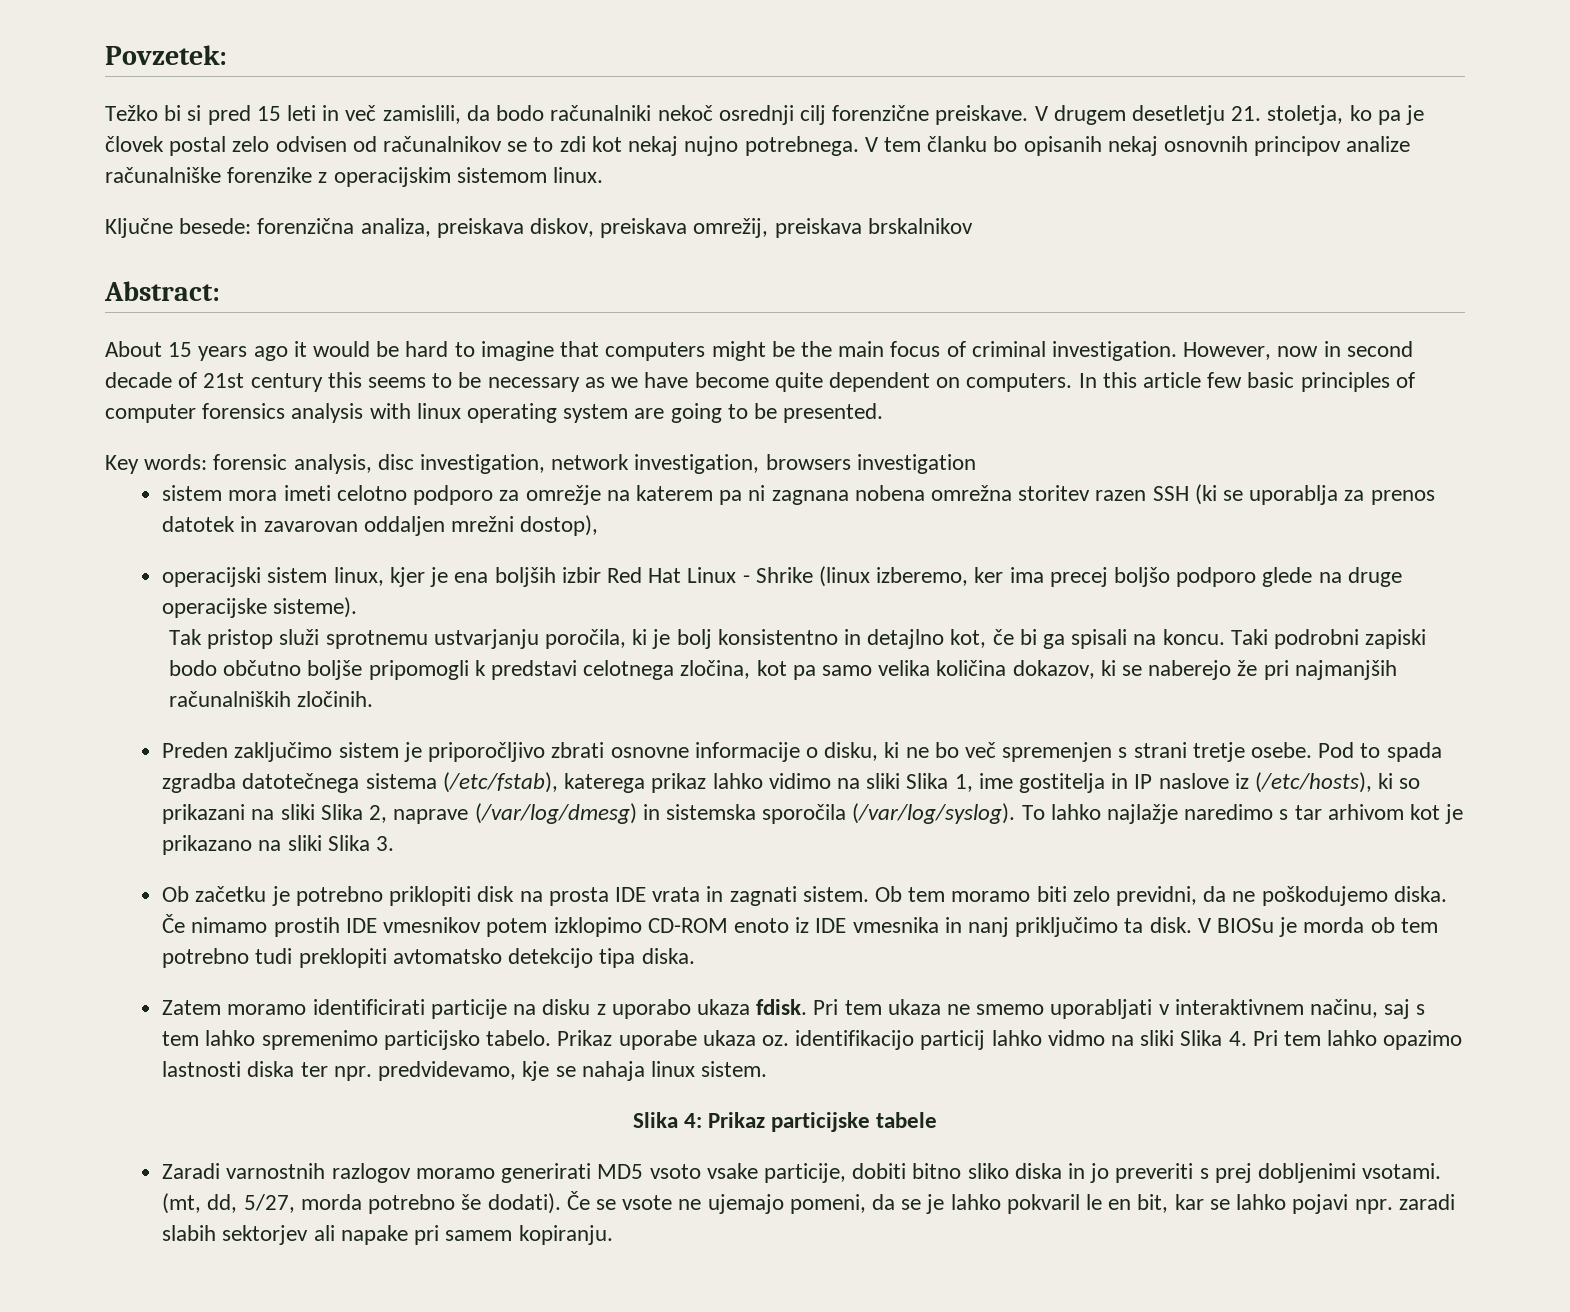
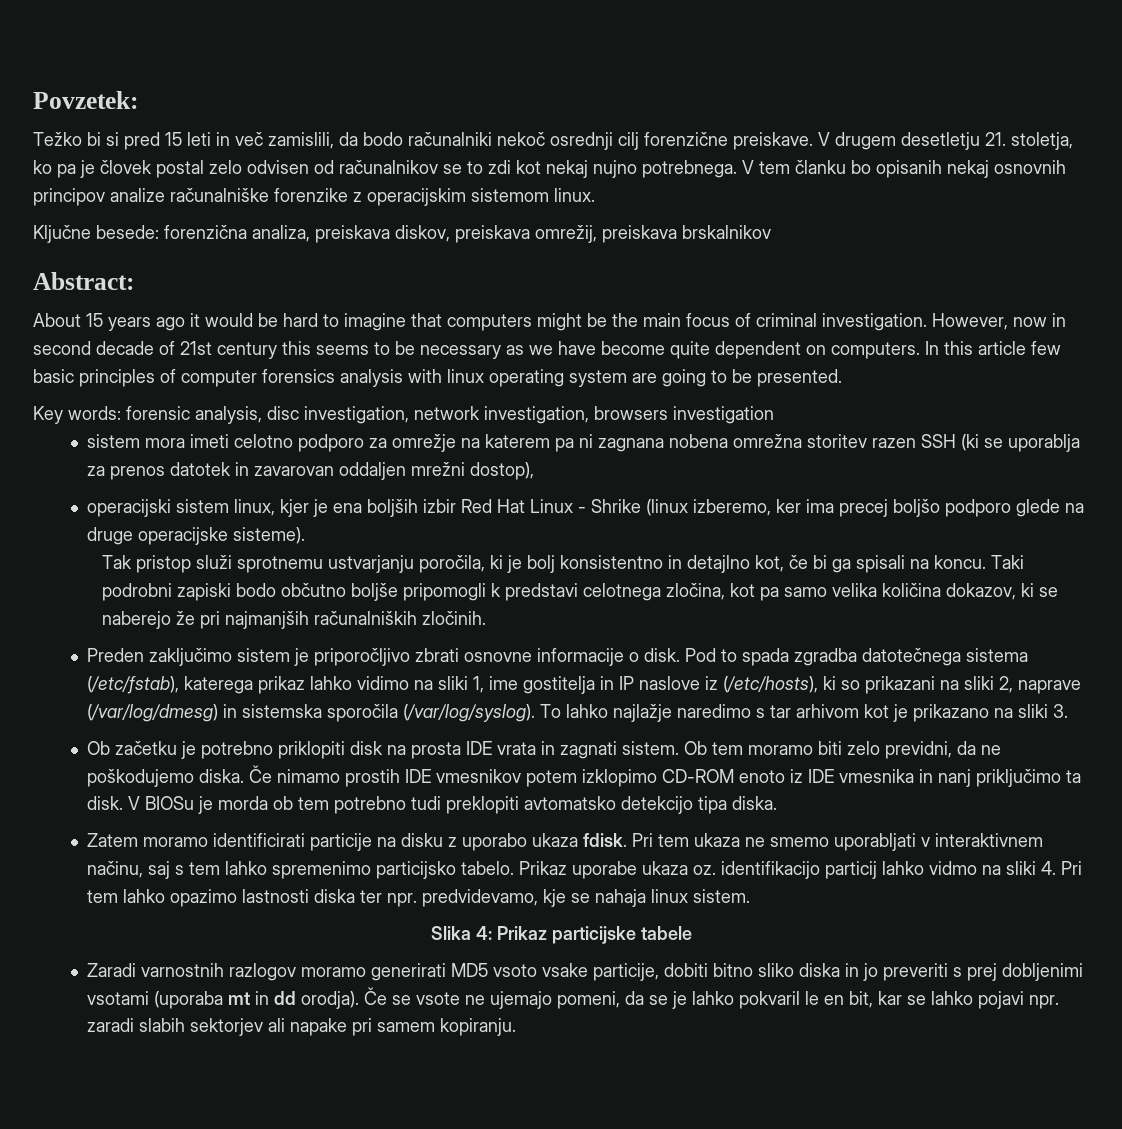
- Preden zaključimo sistem je priporočljivo zbrati osnovne informacije o disku, ki ne bo več spremenjen s strani tretje osebe.
+ Preden zaključimo sistem je priporočljivo zbrati osnovne informacije o disk.
- Pod to spada zgradba datotečnega sistema (/etc/fstab), katerega prikaz lahko vidimo na sliki Slika 1, ime gostitelja in IP naslove iz (/etc/hosts), ki so prikazani na sliki Slika 2, naprave (/var/log/dmesg) in sistemska sporočila (/var/log/syslog).
+ Pod to spada zgradba datotečnega sistema (/etc/fstab), katerega prikaz lahko vidimo na sliki 1, ime gostitelja in IP naslove iz (/etc/hosts), ki so prikazani na sliki 2, naprave (/var/log/dmesg) in sistemska sporočila (/var/log/syslog).
- To lahko najlažje naredimo s tar arhivom kot je prikazano na sliki Slika 3.
+ To lahko najlažje naredimo s tar arhivom kot je prikazano na sliki 3.
- Prikaz uporabe ukaza oz. identifikacijo particij lahko vidmo na sliki Slika 4. Pri tem lahko opazimo lastnosti diska ter npr. predvidevamo, kje se nahaja linux sistem.
+ Prikaz uporabe ukaza oz. identifikacijo particij lahko vidmo na sliki 4. Pri tem lahko opazimo lastnosti diska ter npr. predvidevamo, kje se nahaja linux sistem.
- Zaradi varnostnih razlogov moramo generirati MD5 vsoto vsake particije, dobiti bitno sliko diska in jo preveriti s prej dobljenimi vsotami. (mt, dd, 5/27, morda potrebno še dodati).
+ Zaradi varnostnih razlogov moramo generirati MD5 vsoto vsake particije, dobiti bitno sliko diska in jo preveriti s prej dobljenimi vsotami (uporaba mt in dd orodja).

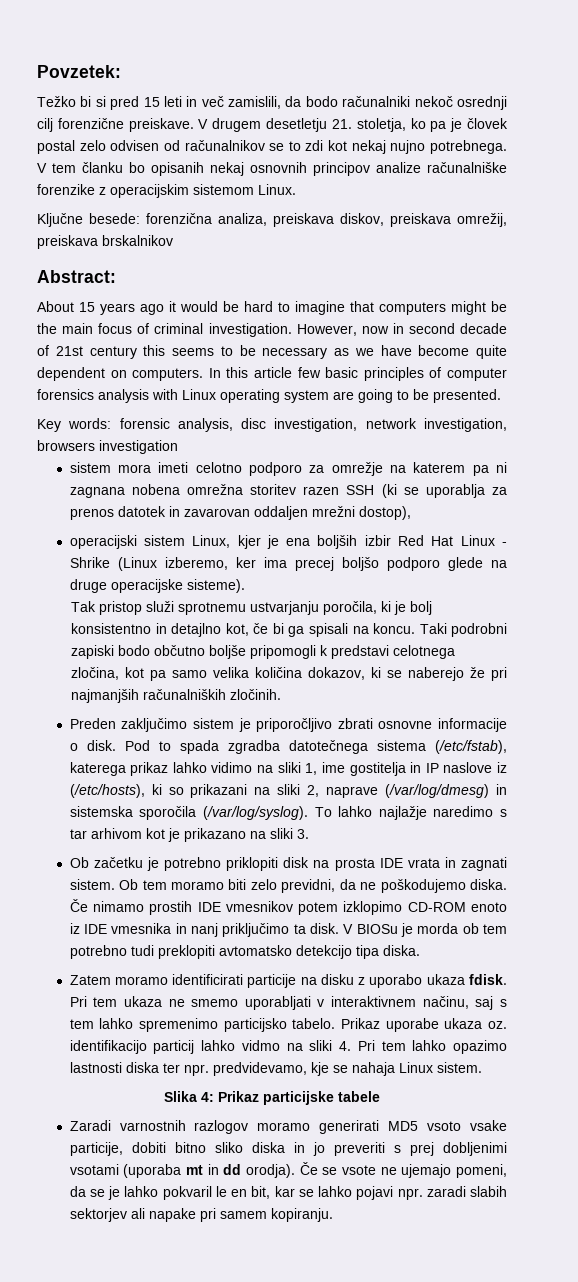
- V tem članku bo opisanih nekaj osnovnih principov analize računalniške forenzike z operacijskim sistemom linux.
+ V tem članku bo opisanih nekaj osnovnih principov analize računalniške forenzike z operacijskim sistemom Linux.
- In this article few basic principles of computer forensics analysis with linux operating system are going to be presented.
+ In this article few basic principles of computer forensics analysis with Linux operating system are going to be presented.
- operacijski sistem linux, kjer je ena boljših izbir Red Hat Linux - Shrike (linux izberemo, ker ima precej boljšo podporo glede na druge operacijske sisteme).
+ operacijski sistem Linux, kjer je ena boljših izbir Red Hat Linux - Shrike (Linux izberemo, ker ima precej boljšo podporo glede na druge operacijske sisteme).
- Prikaz uporabe ukaza oz. identifikacijo particij lahko vidmo na sliki 4. Pri tem lahko opazimo lastnosti diska ter npr. predvidevamo, kje se nahaja linux sistem.
+ Prikaz uporabe ukaza oz. identifikacijo particij lahko vidmo na sliki 4. Pri tem lahko opazimo lastnosti diska ter npr. predvidevamo, kje se nahaja Linux sistem.

